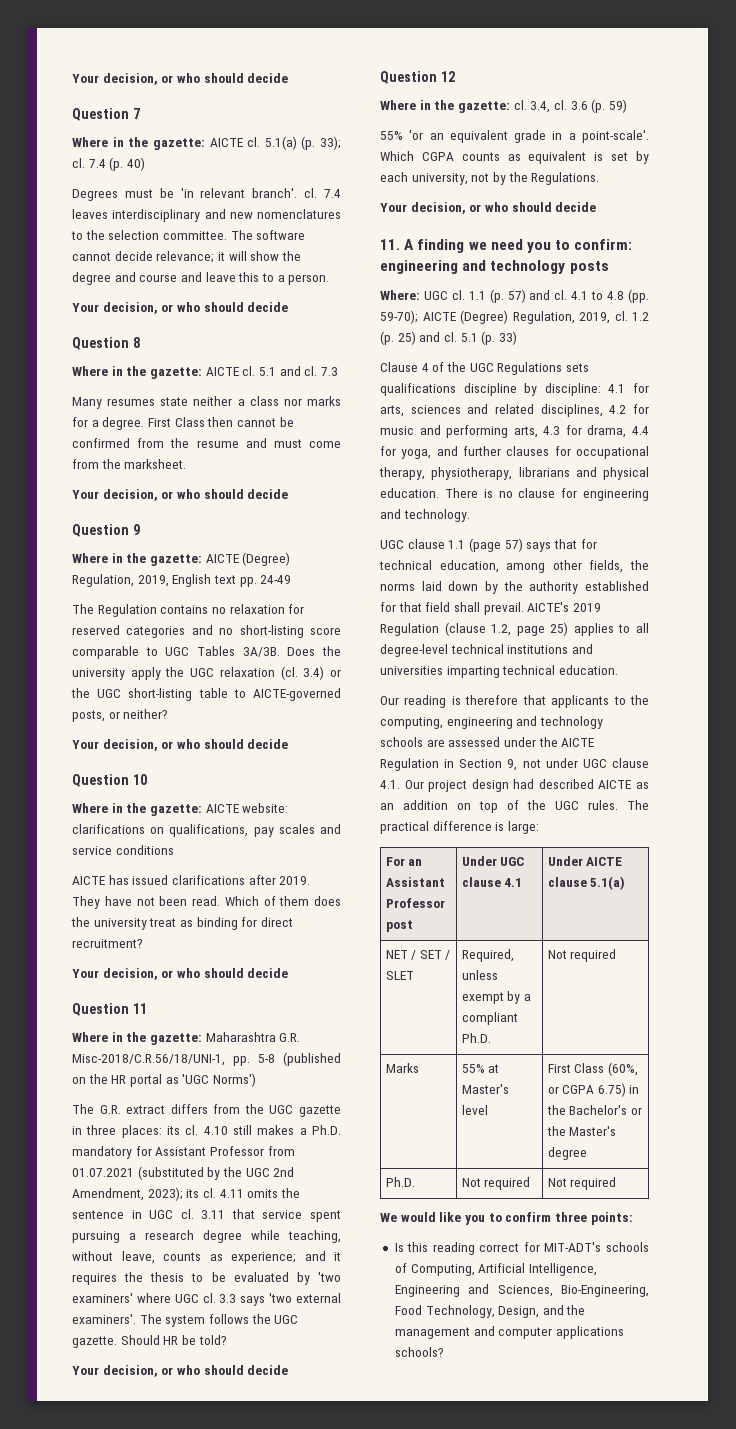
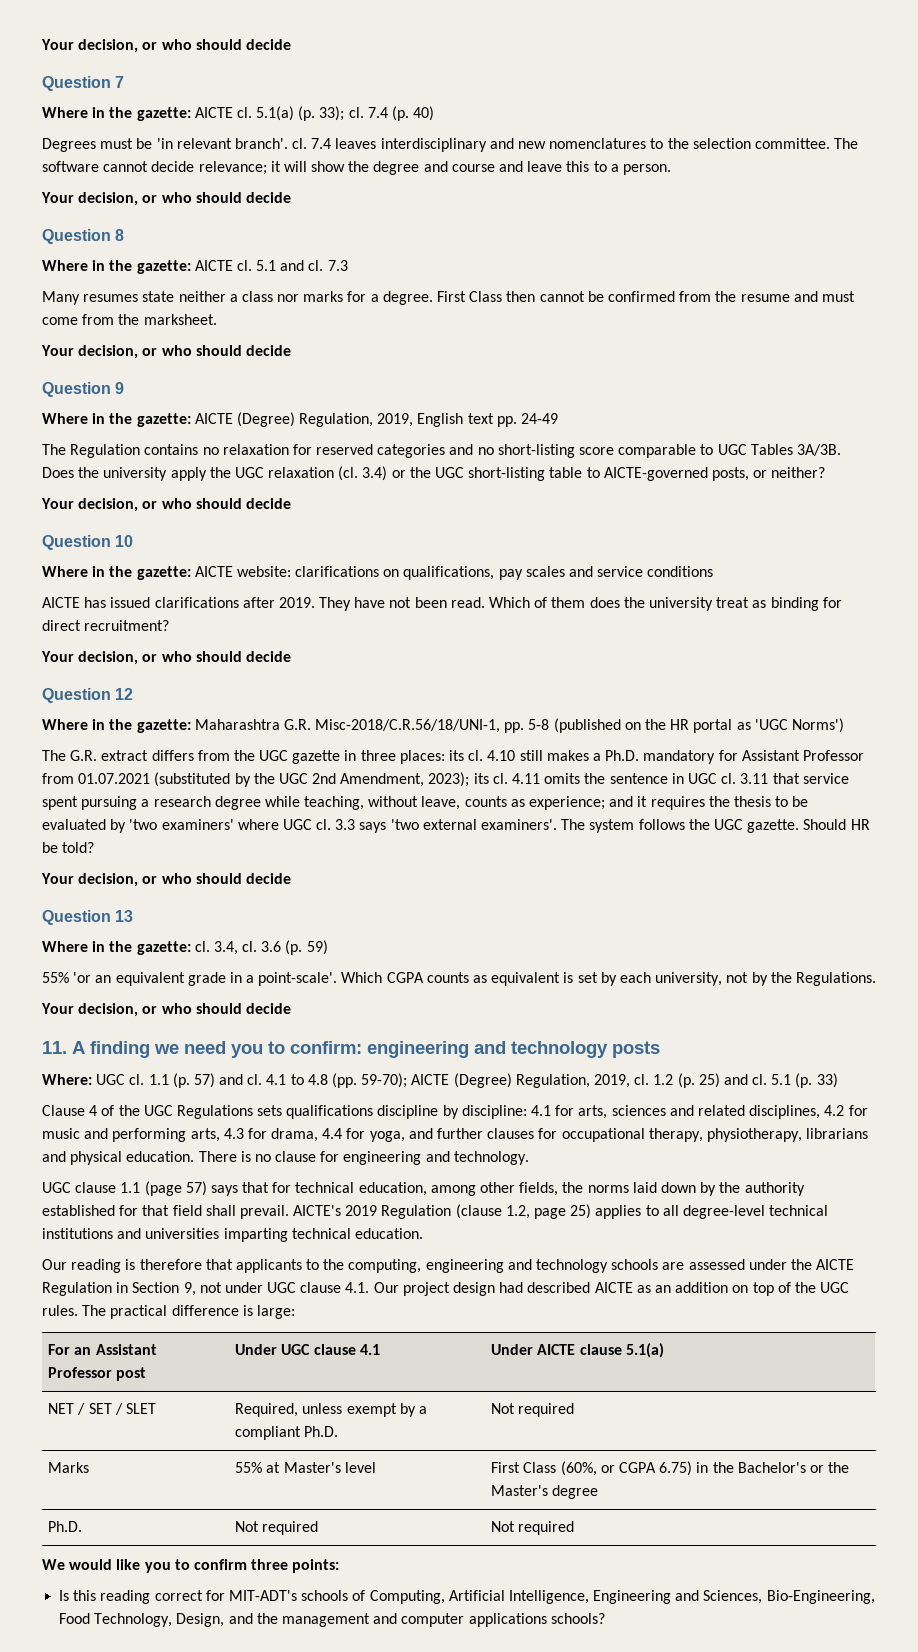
- Question 11
+ Question 12
- Question 12
+ Question 13

